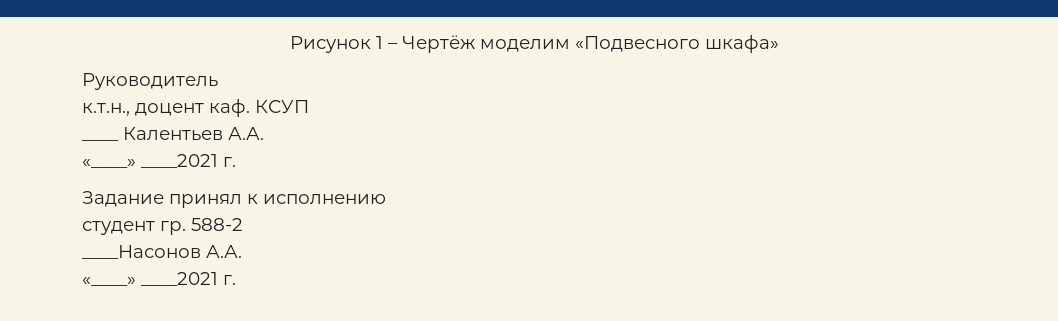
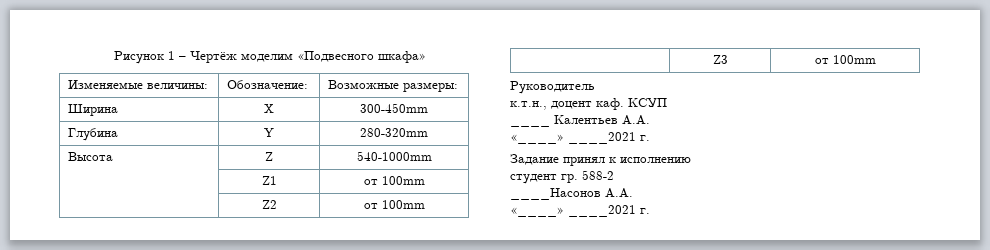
+ Изменяемые величины: | Обозначение: | Возможные размеры:
+ Ширина | X | 300-450mm
+ Глубина | Y | 280-320mm
+ Высота | Z | 540-1000mm
+ | Z1 | от 100mm
+ | Z2 | от 100mm
+ | Z3 | от 100mm

